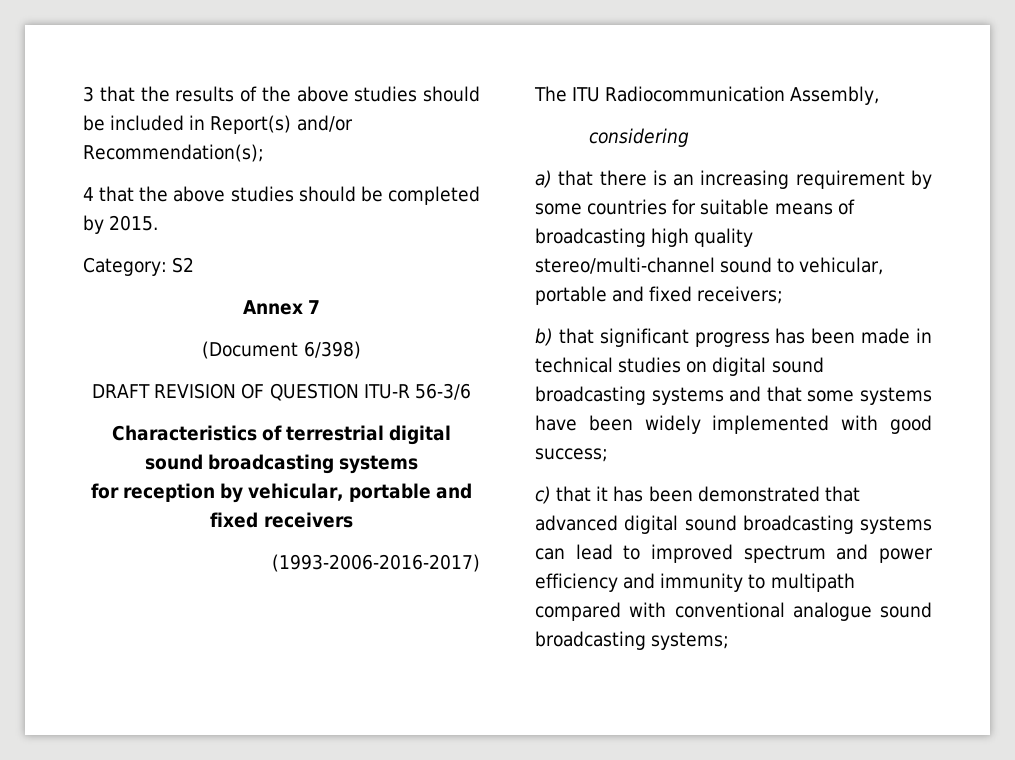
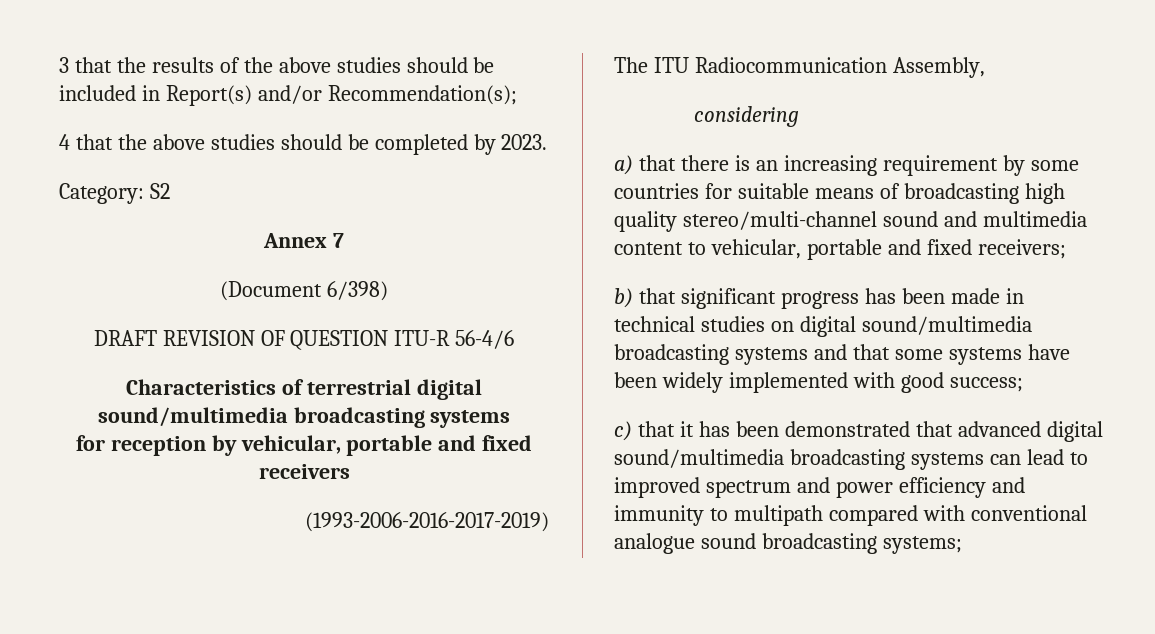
- 4 that the above studies should be completed by 2015.
+ 4 that the above studies should be completed by 2023.
- DRAFT REVISION OF QUESTION ITU-R 56-3/6
+ DRAFT REVISION OF QUESTION ITU-R 56-4/6
- Characteristics of terrestrial digital sound broadcasting systems
+ Characteristics of terrestrial digital sound/multimedia broadcasting systems
- (1993-2006-2016-2017)
+ (1993-2006-2016-2017-2019)
- a) that there is an increasing requirement by some countries for suitable means of broadcasting high quality stereo/multi-channel sound to vehicular, portable and fixed receivers;
+ a) that there is an increasing requirement by some countries for suitable means of broadcasting high quality stereo/multi-channel sound and multimedia content to vehicular, portable and fixed receivers;
- b) that significant progress has been made in technical studies on digital sound broadcasting systems and that some systems have been widely implemented with good success;
+ b) that significant progress has been made in technical studies on digital sound/multimedia broadcasting systems and that some systems have been widely implemented with good success;
- c) that it has been demonstrated that advanced digital sound broadcasting systems can lead to improved spectrum and power efficiency and immunity to multipath compared with conventional analogue sound broadcasting systems;
+ c) that it has been demonstrated that advanced digital sound/multimedia broadcasting systems can lead to improved spectrum and power efficiency and immunity to multipath compared with conventional analogue sound broadcasting systems;

